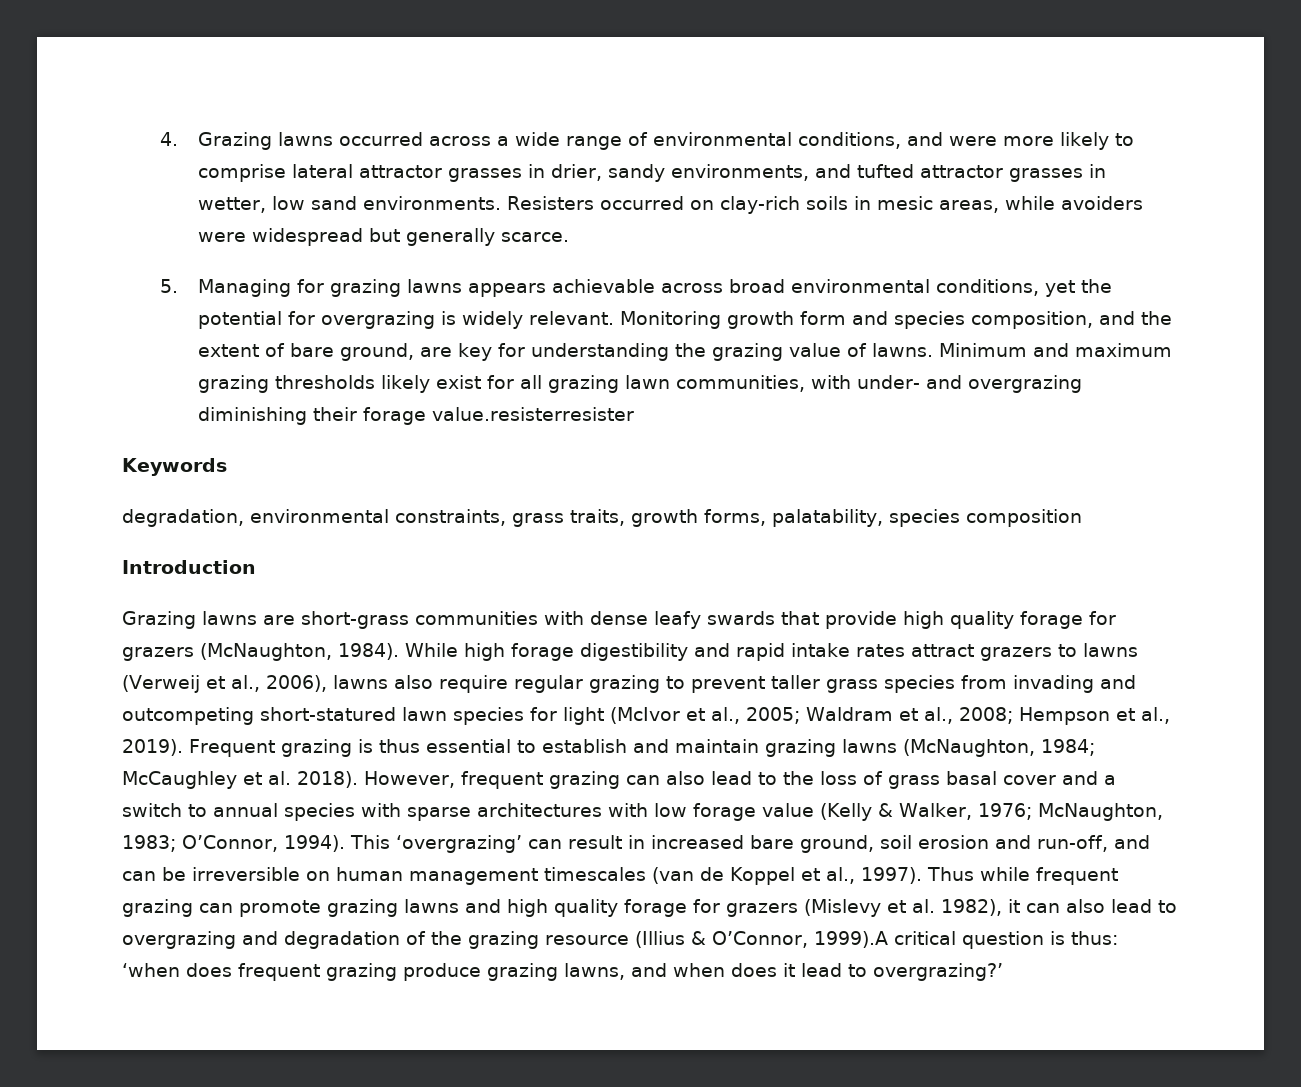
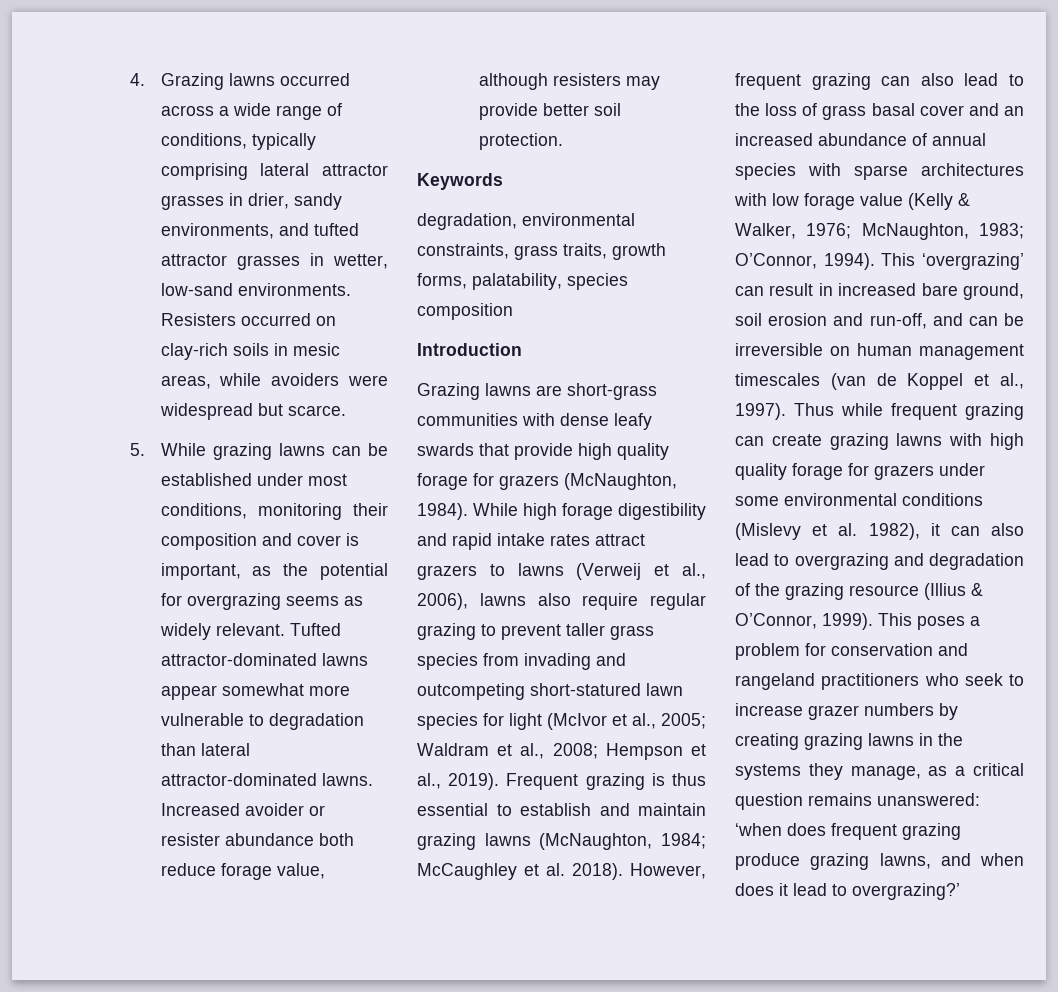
- 4. Grazing lawns occurred across a wide range of environmental conditions, and were more likely to comprise lateral attractor grasses in drier, sandy environments, and tufted attractor grasses in wetter, low sand environments.
+ 4. Grazing lawns occurred across a wide range of conditions, typically comprising lateral attractor grasses in drier, sandy environments, and tufted attractor grasses in wetter, low-sand environments.
- Resisters occurred on clay-rich soils in mesic areas, while avoiders were widespread but generally scarce.
+ Resisters occurred on clay-rich soils in mesic areas, while avoiders were widespread but scarce.
- 5. Managing for grazing lawns appears achievable across broad environmental conditions, yet the potential for overgrazing is widely relevant. Monitoring growth form and species composition, and the extent of bare ground, are key for understanding the grazing value of lawns. Minimum and maximum grazing thresholds likely exist for all grazing lawn communities, with under- and overgrazing diminishing their forage value.resisterresister
+ 5. While grazing lawns can be established under most conditions, monitoring their composition and cover is important, as the potential for overgrazing seems as widely relevant. Tufted attractor-dominated lawns appear somewhat more vulnerable to degradation than lateral attractor-dominated lawns. Increased avoider or resister abundance both reduce forage value, although resisters may provide better soil protection.
- However, frequent grazing can also lead to the loss of grass basal cover and a switch to annual species with sparse architectures with low forage value (Kelly & Walker, 1976; McNaughton, 1983; O’Connor, 1994).
+ However, frequent grazing can also lead to the loss of grass basal cover and an increased abundance of annual species with sparse architectures with low forage value (Kelly & Walker, 1976; McNaughton, 1983; O’Connor, 1994).
- Thus while frequent grazing can promote grazing lawns and high quality forage for grazers (Mislevy et al. 1982), it can also lead to overgrazing and degradation of the grazing resource (Illius & O’Connor, 1999).A critical question is thus: ‘when does frequent grazing produce grazing lawns, and when does it lead to overgrazing?’
+ Thus while frequent grazing can create grazing lawns with high quality forage for grazers under some environmental conditions (Mislevy et al. 1982), it can also lead to overgrazing and degradation of the grazing resource (Illius & O’Connor, 1999). This poses a problem for conservation and rangeland practitioners who seek to increase grazer numbers by creating grazing lawns in the systems they manage, as a critical question remains unanswered: ‘when does frequent grazing produce grazing lawns, and when does it lead to overgrazing?’

